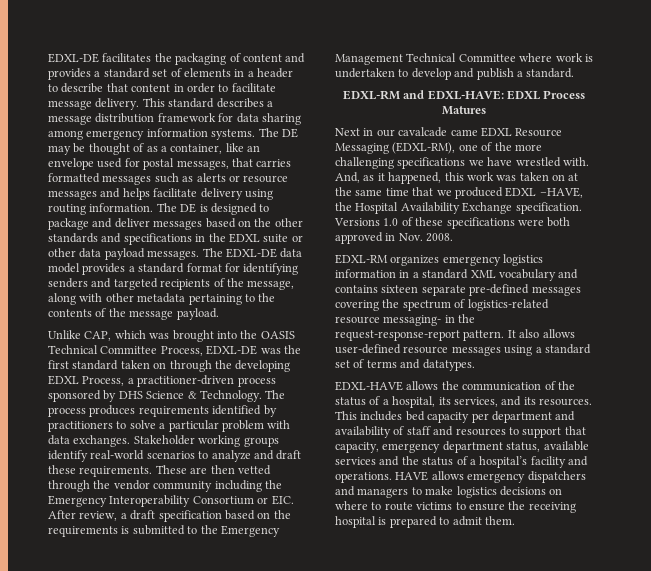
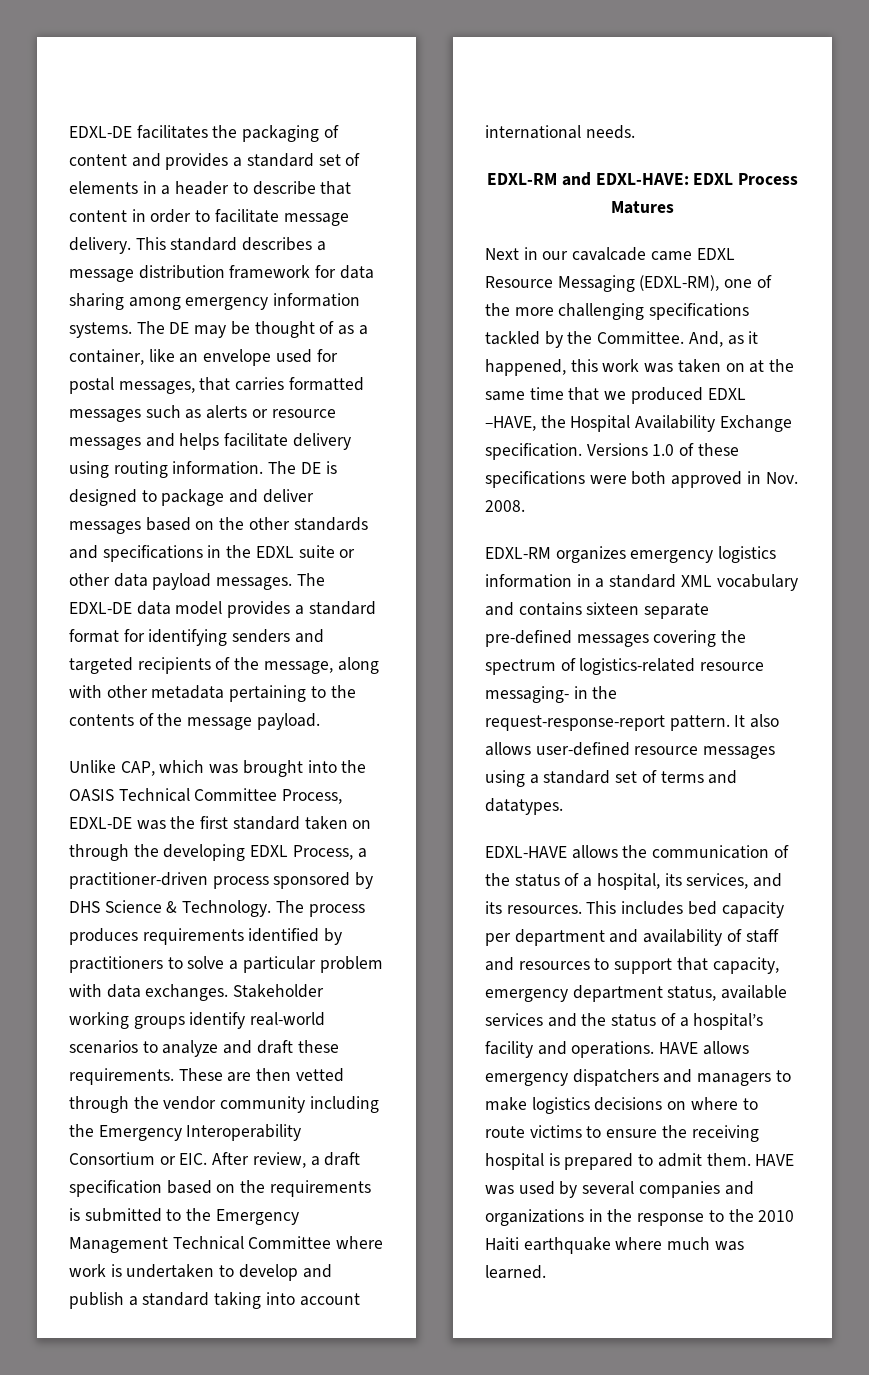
- These are then vetted through the vendor community including the Emergency Interoperability Consortium or EIC. After review, a draft specification based on the requirements is submitted to the Emergency Management Technical Committee where work is undertaken to develop and publish a standard.
+ These are then vetted through the vendor community including the Emergency Interoperability Consortium or EIC. After review, a draft specification based on the requirements is submitted to the Emergency Management Technical Committee where work is undertaken to develop and publish a standard taking into account international needs.
- Next in our cavalcade came EDXL Resource Messaging (EDXL-RM), one of the more challenging specifications we have wrestled with.
+ Next in our cavalcade came EDXL Resource Messaging (EDXL-RM), one of the more challenging specifications tackled by the Committee.
+ HAVE was used by several companies and organizations in the response to the 2010 Haiti earthquake where much was learned.

